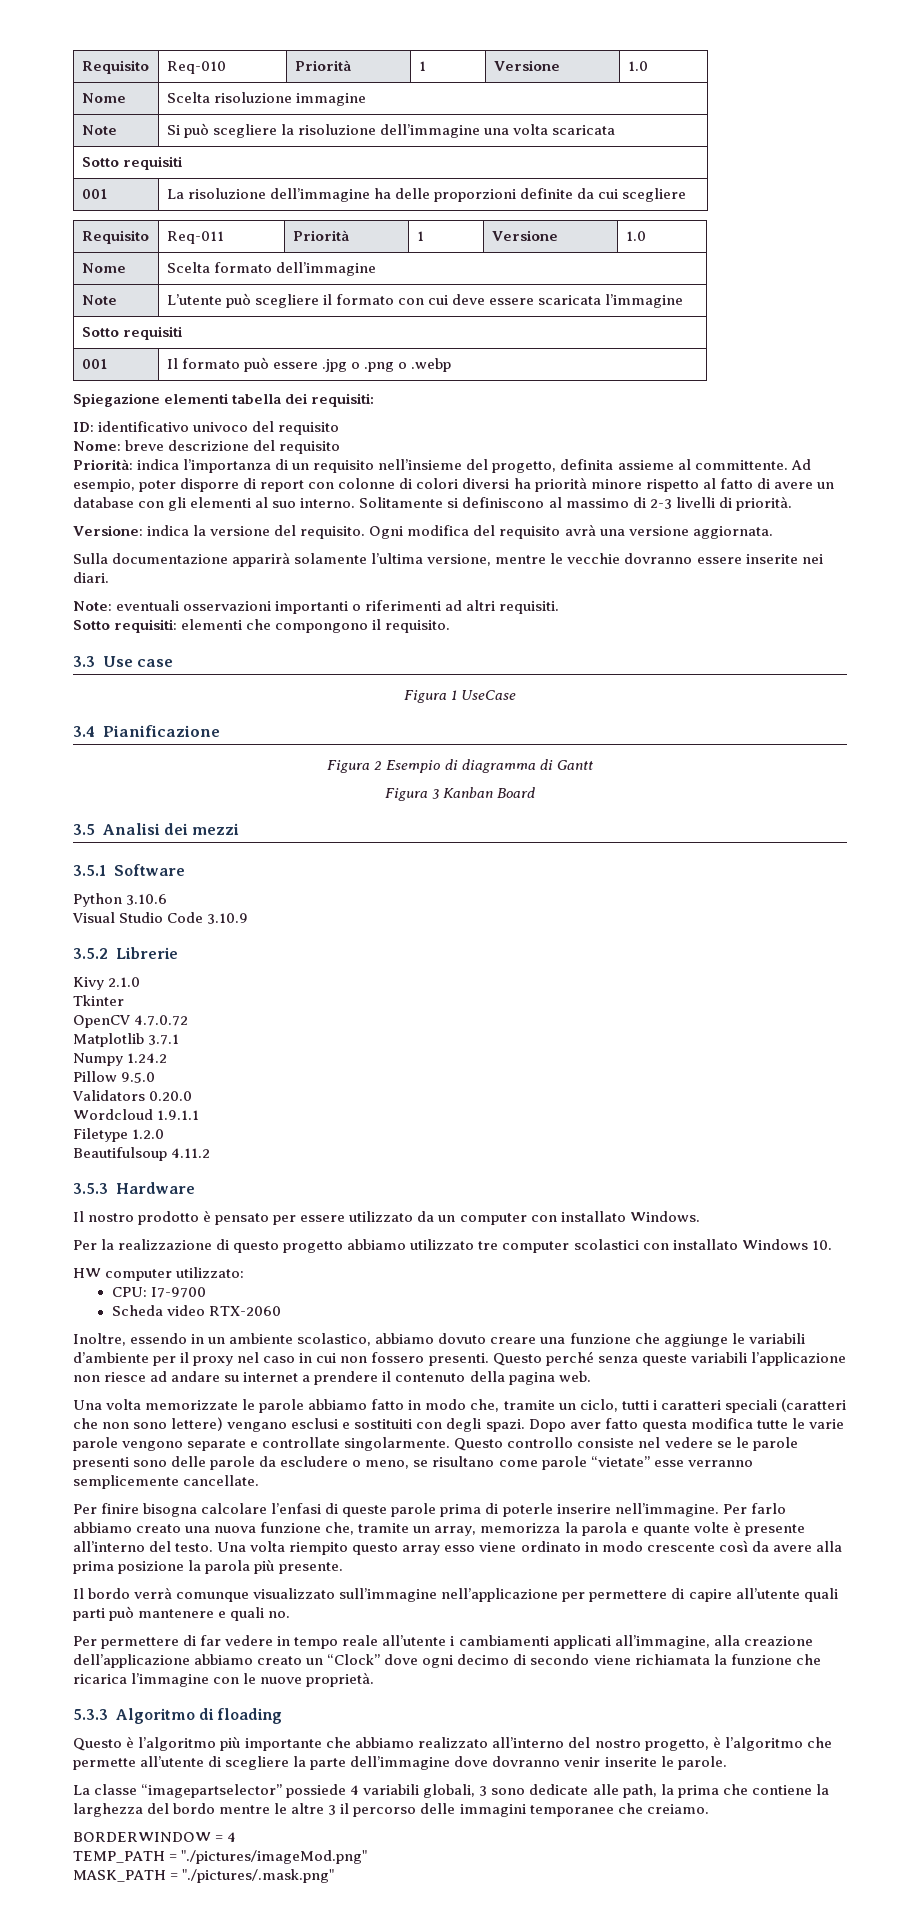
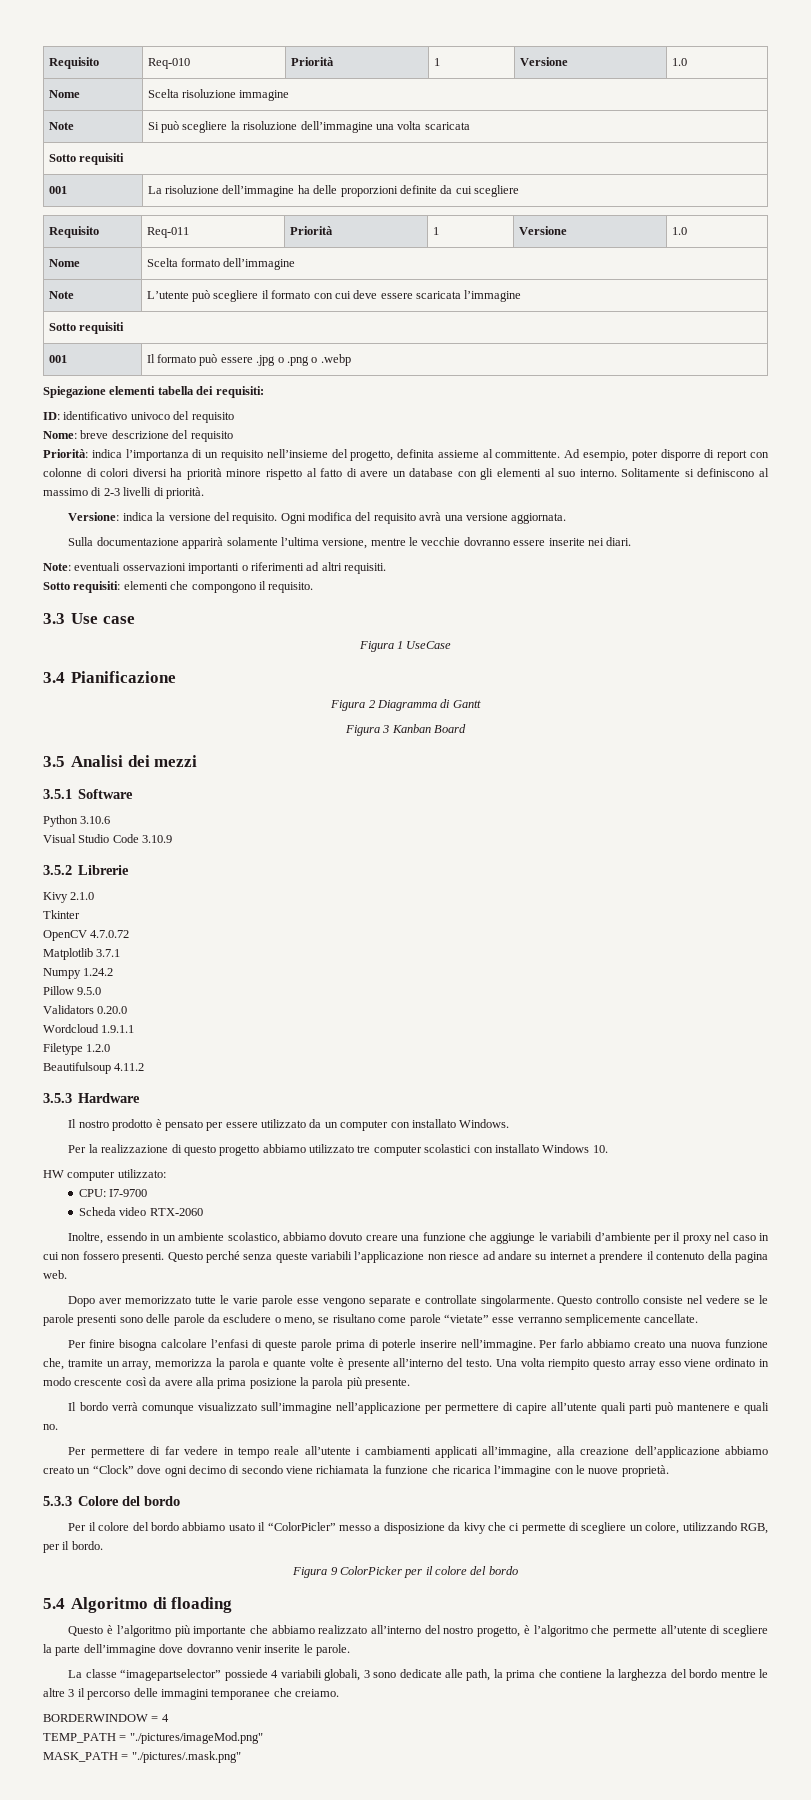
- Figura 2 Esempio di diagramma di Gantt
+ Figura 2 Diagramma di Gantt
- Una volta memorizzate le parole abbiamo fatto in modo che, tramite un ciclo, tutti i caratteri speciali (caratteri che non sono lettere) vengano esclusi e sostituiti con degli spazi. Dopo aver fatto questa modifica tutte le varie parole vengono separate e controllate singolarmente.
+ Dopo aver memorizzato tutte le varie parole esse vengono separate e controllate singolarmente.
- 5.3.3 Algoritmo di floading
+ 5.3.3 Colore del bordo
+ Per il colore del bordo abbiamo usato il “ColorPicler” messo a disposizione da kivy che ci permette di scegliere un colore, utilizzando RGB, per il bordo.
+ Figura 9 ColorPicker per il colore del bordo
+ 5.4 Algoritmo di floading

